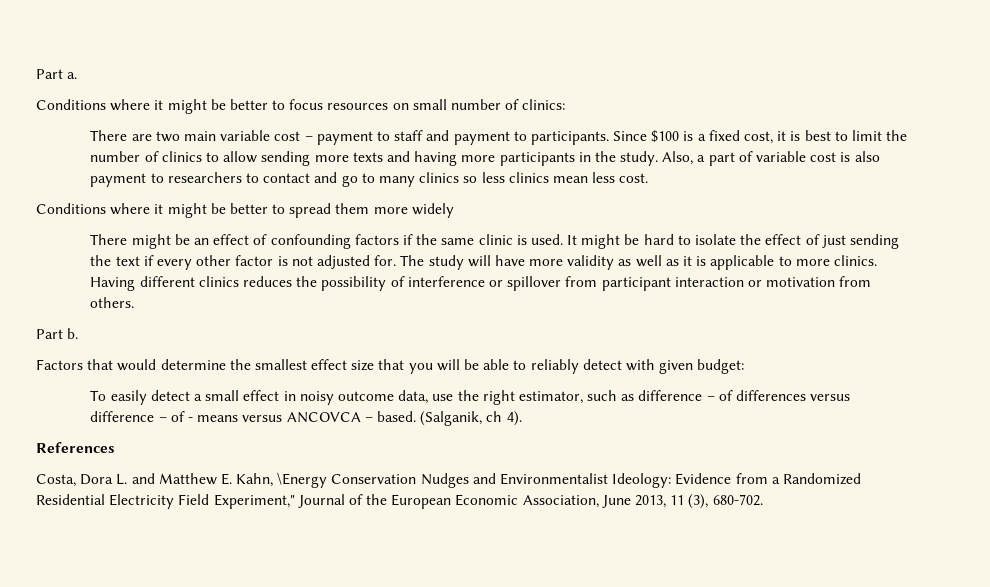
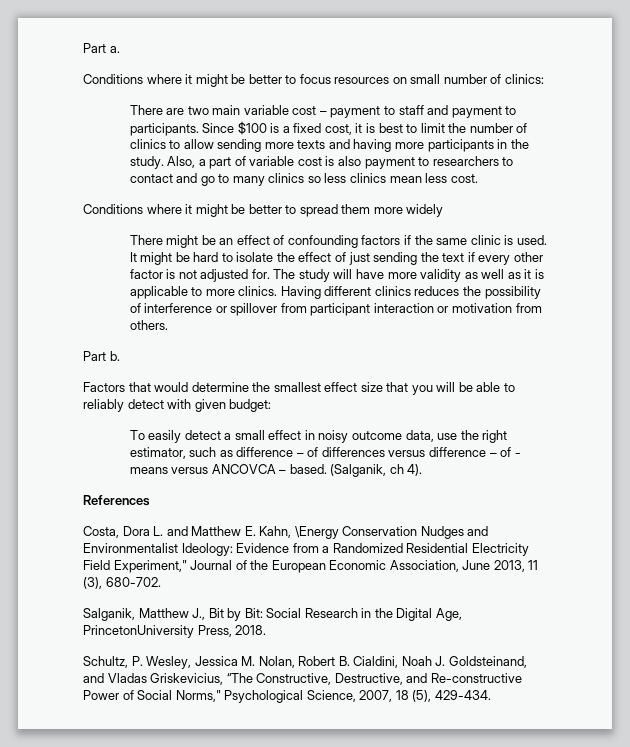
+ Salganik, Matthew J., Bit by Bit: Social Research in the Digital Age, PrincetonUniversity Press, 2018.
+ Schultz, P. Wesley, Jessica M. Nolan, Robert B. Cialdini, Noah J. Goldsteinand, and Vladas Griskevicius, “The Constructive, Destructive, and Re-constructive Power of Social Norms," Psychological Science, 2007, 18 (5), 429-434.

